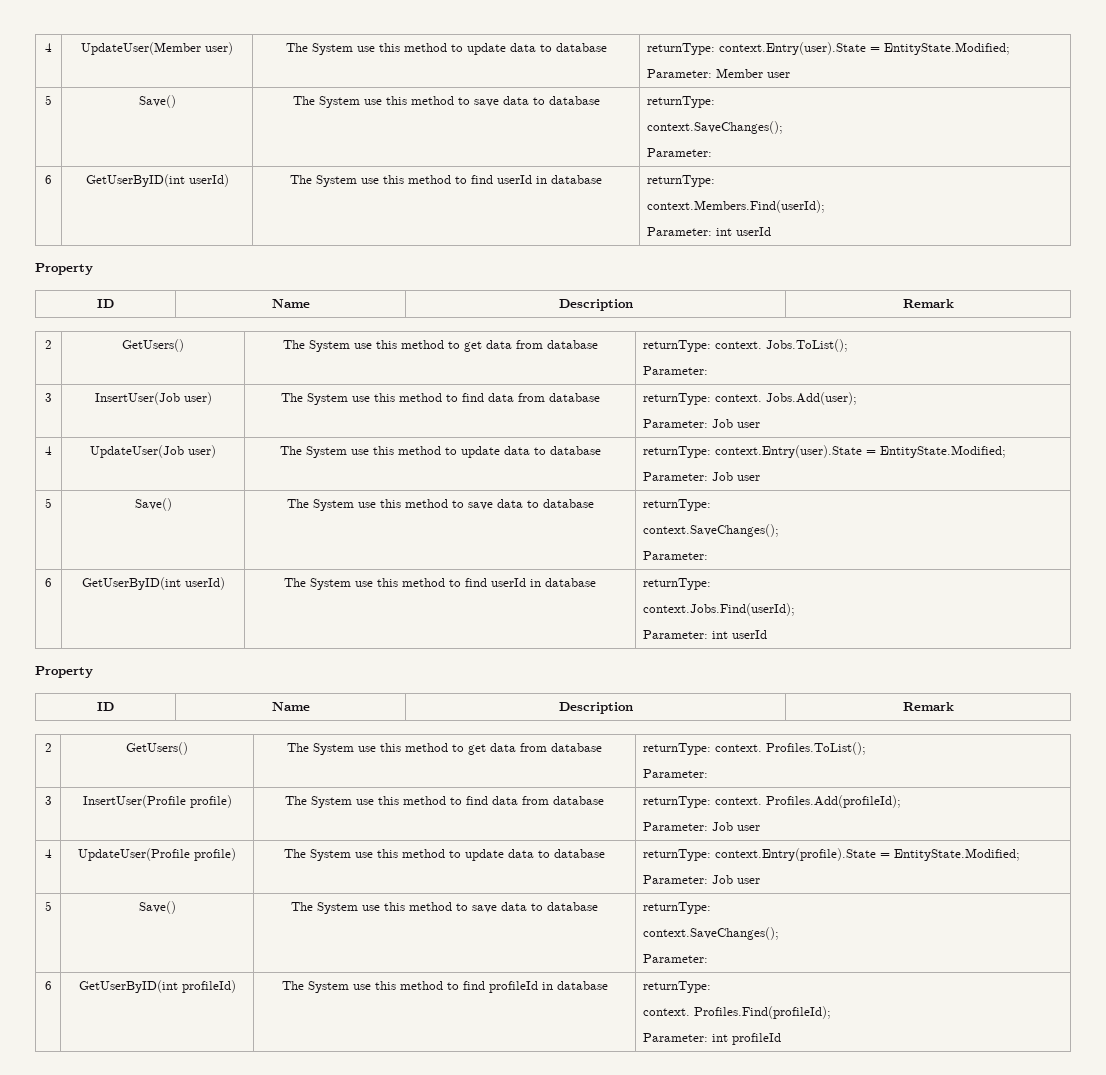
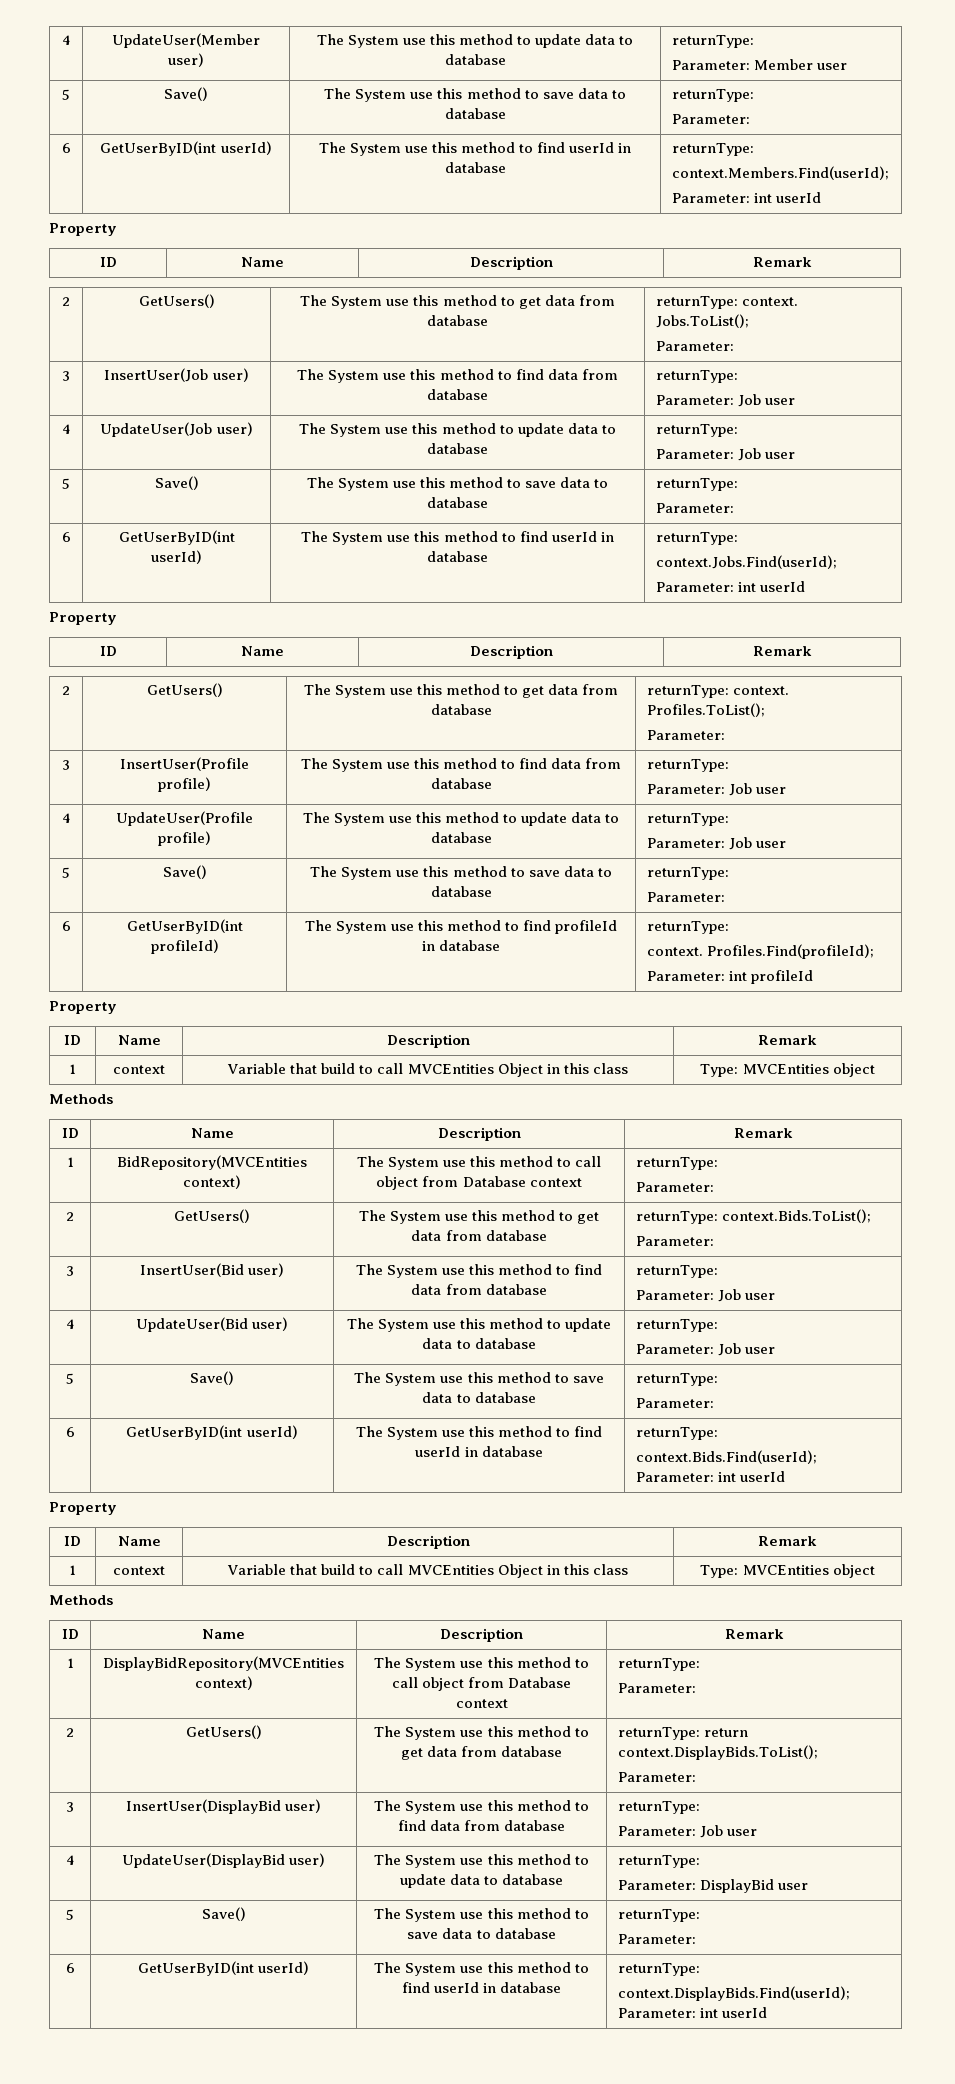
- 4 | UpdateUser(Member user) | The System use this method to update data to database | returnType: context.Entry(user).State = EntityState.Modified;
+ 4 | UpdateUser(Member user) | The System use this method to update data to database | returnType:
  Parameter: Member user
  5 | Save() | The System use this method to save data to database | returnType:
- context.SaveChanges();
- 3 | InsertUser(Job user) | The System use this method to find data from database | returnType: context. Jobs.Add(user);
+ 3 | InsertUser(Job user) | The System use this method to find data from database | returnType:
- 4 | UpdateUser(Job user) | The System use this method to update data to database | returnType: context.Entry(user).State = EntityState.Modified;
+ 4 | UpdateUser(Job user) | The System use this method to update data to database | returnType:
  Parameter: Job user
  5 | Save() | The System use this method to save data to database | returnType:
- context.SaveChanges();
- 3 | InsertUser(Profile profile) | The System use this method to find data from database | returnType: context. Profiles.Add(profileId);
+ 3 | InsertUser(Profile profile) | The System use this method to find data from database | returnType:
- 4 | UpdateUser(Profile profile) | The System use this method to update data to database | returnType: context.Entry(profile).State = EntityState.Modified;
+ 4 | UpdateUser(Profile profile) | The System use this method to update data to database | returnType:
  Parameter: Job user
  5 | Save() | The System use this method to save data to database | returnType:
- context.SaveChanges();
  6 | GetUserByID(int profileId) | The System use this method to find profileId in database | returnType:
  context. Profiles.Find(profileId);
  Parameter: int profileId
+ Property
+ ID | Name | Description | Remark
+ 1 | context | Variable that build to call MVCEntities Object in this class | Type: MVCEntities object
+ Methods
+ ID | Name | Description | Remark
+ 1 | BidRepository(MVCEntities context) | The System use this method to call object from Database context | returnType:
+ Parameter:
+ 2 | GetUsers() | The System use this method to get data from database | returnType: context.Bids.ToList();
+ Parameter:
+ 3 | InsertUser(Bid user) | The System use this method to find data from database | returnType:
+ Parameter: Job user
+ 4 | UpdateUser(Bid user) | The System use this method to update data to database | returnType:
+ Parameter: Job user
+ 5 | Save() | The System use this method to save data to database | returnType:
+ Parameter:
+ 6 | GetUserByID(int userId) | The System use this method to find userId in database | returnType:
+ context.Bids.Find(userId); Parameter: int userId
+ Property
+ ID | Name | Description | Remark
+ 1 | context | Variable that build to call MVCEntities Object in this class | Type: MVCEntities object
+ Methods
+ ID | Name | Description | Remark
+ 1 | DisplayBidRepository(MVCEntities context) | The System use this method to call object from Database context | returnType:
+ Parameter:
+ 2 | GetUsers() | The System use this method to get data from database | returnType: return context.DisplayBids.ToList();
+ Parameter:
+ 3 | InsertUser(DisplayBid user) | The System use this method to find data from database | returnType:
+ Parameter: Job user
+ 4 | UpdateUser(DisplayBid user) | The System use this method to update data to database | returnType:
+ Parameter: DisplayBid user
+ 5 | Save() | The System use this method to save data to database | returnType:
+ Parameter:
+ 6 | GetUserByID(int userId) | The System use this method to find userId in database | returnType:
+ context.DisplayBids.Find(userId); Parameter: int userId

